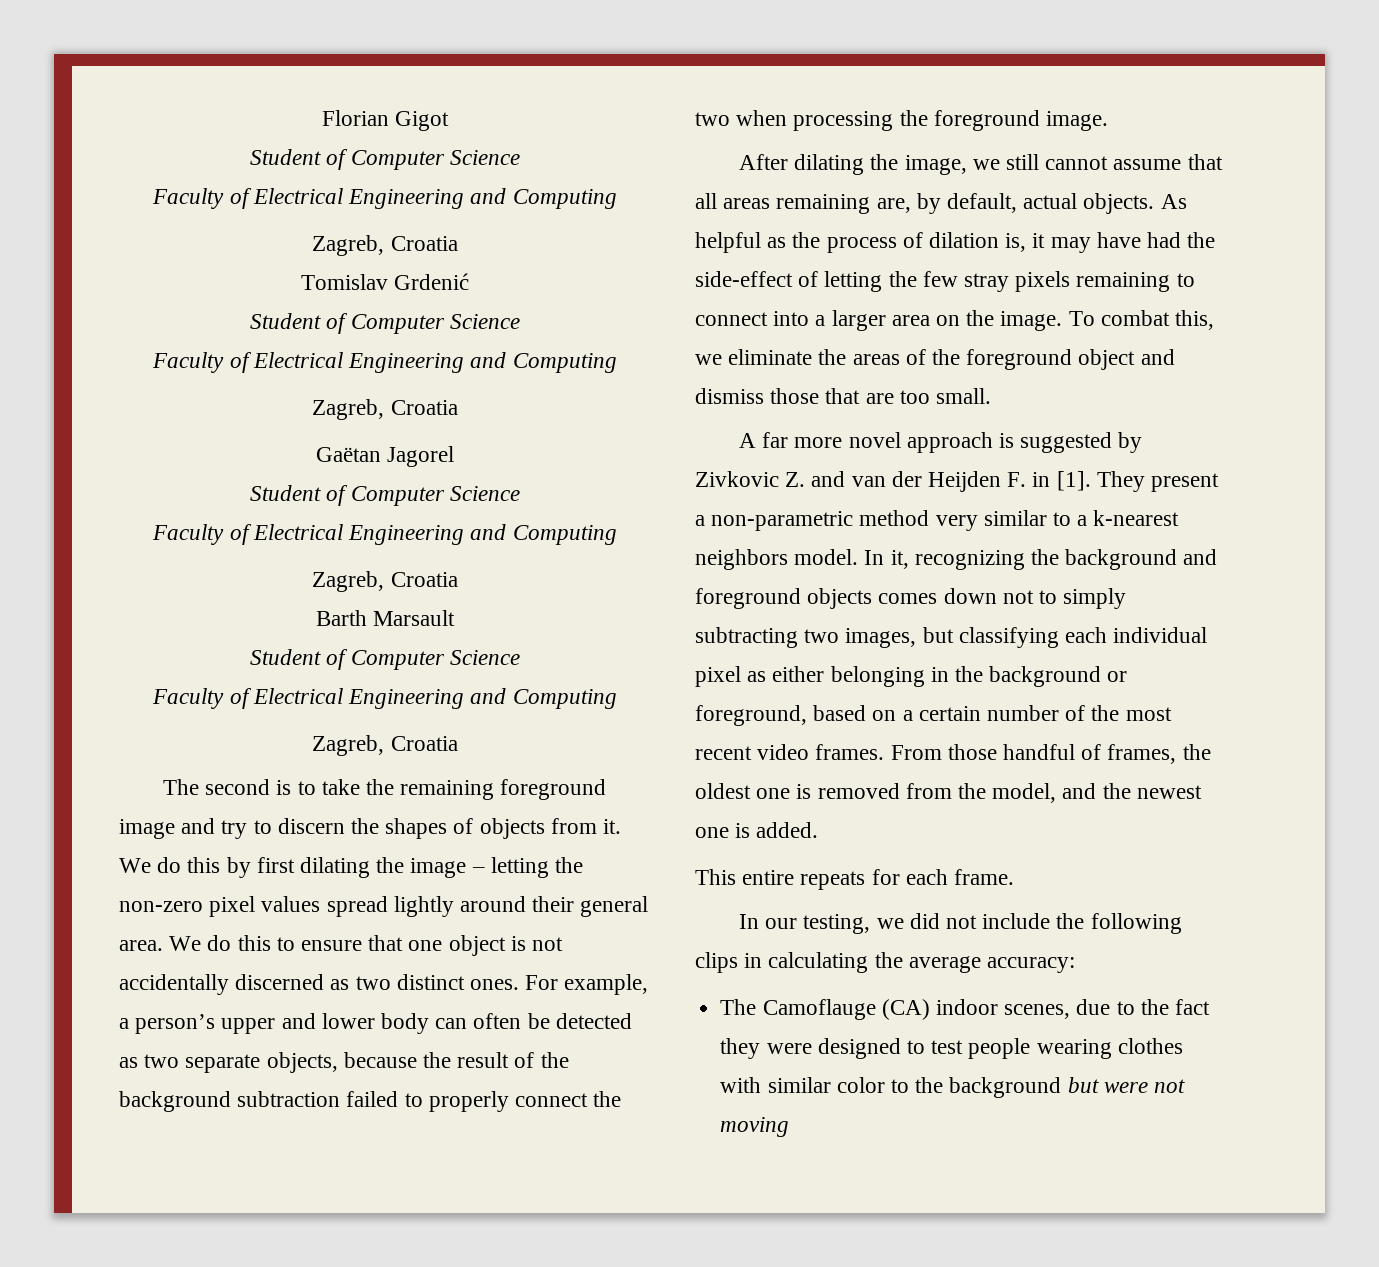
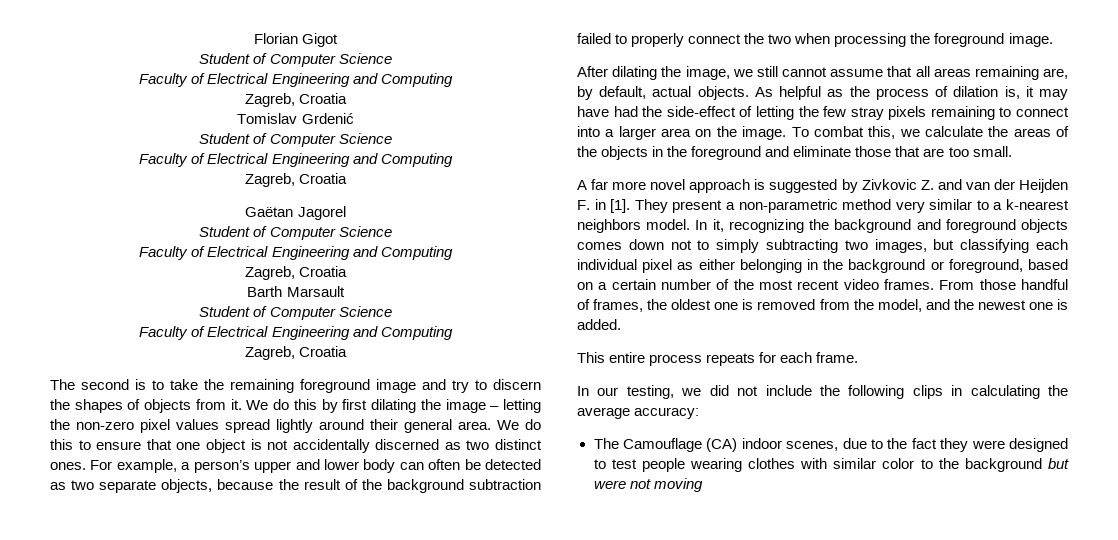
- To combat this, we eliminate the areas of the foreground object and dismiss those that are too small.
+ To combat this, we calculate the areas of the objects in the foreground and eliminate those that are too small.
- This entire repeats for each frame.
+ This entire process repeats for each frame.
- The Camoflauge (CA) indoor scenes, due to the fact they were designed to test people wearing clothes with similar color to the background but were not moving
+ The Camouflage (CA) indoor scenes, due to the fact they were designed to test people wearing clothes with similar color to the background but were not moving

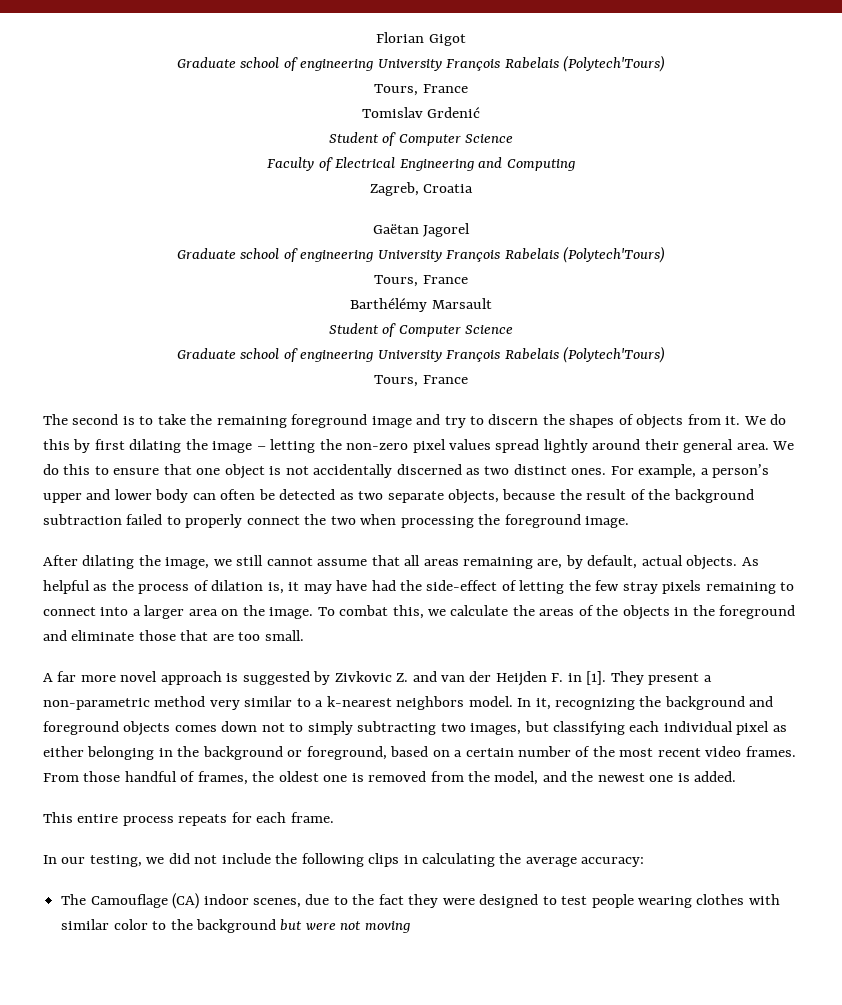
  Florian Gigot
- Student of Computer Science
- Faculty of Electrical Engineering and Computing
- Zagreb, Croatia
+ Graduate school of engineering University François Rabelais (Polytech'Tours)
+ Tours, France
  Gaëtan Jagorel
+ Graduate school of engineering University François Rabelais (Polytech'Tours)
+ Tours, France
+ Barthélémy Marsault
  Student of Computer Science
- Faculty of Electrical Engineering and Computing
- Zagreb, Croatia
- Barth Marsault
- Student of Computer Science
- Faculty of Electrical Engineering and Computing
- Zagreb, Croatia
+ Graduate school of engineering University François Rabelais (Polytech'Tours)
+ Tours, France

